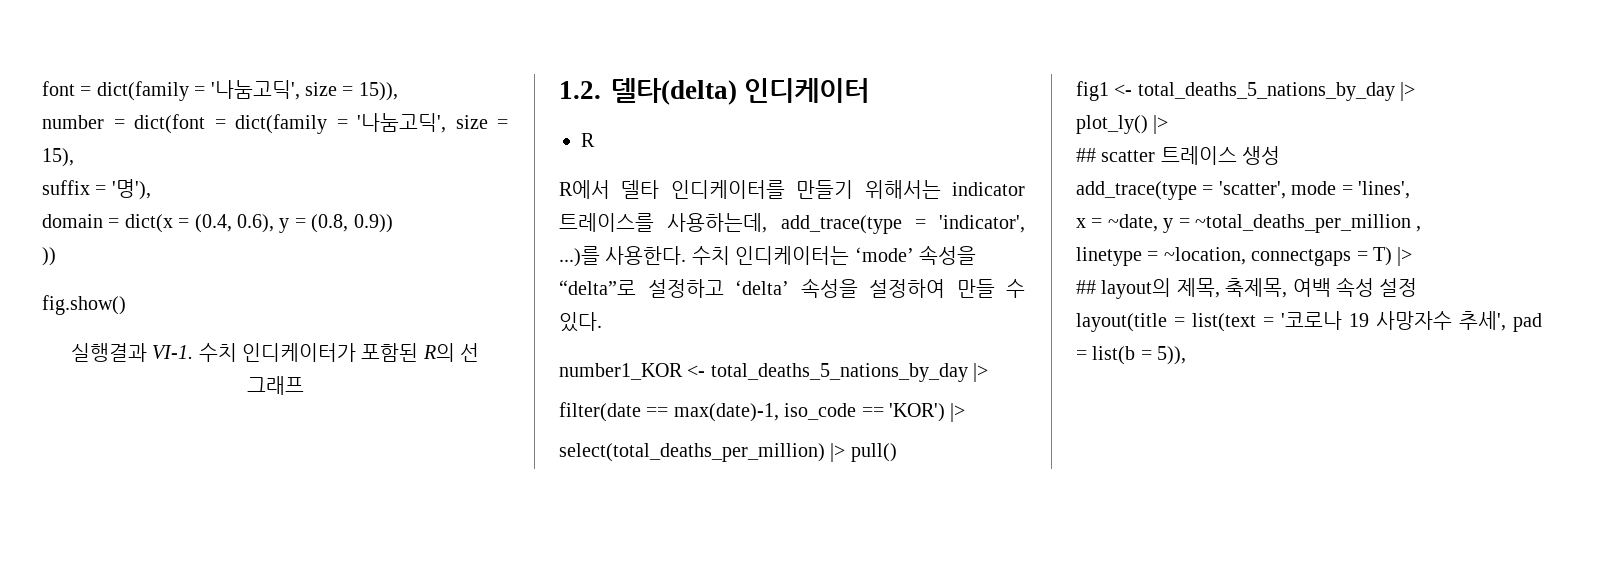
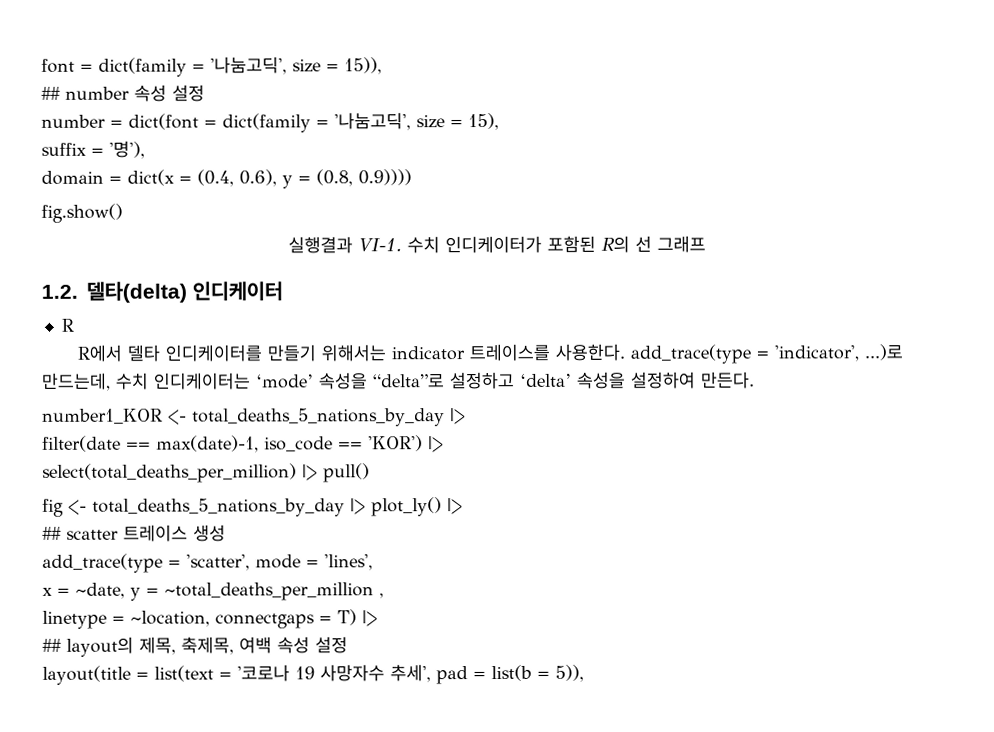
+ ## number 속성 설정
- domain = dict(x = (0.4, 0.6), y = (0.8, 0.9))
- ))
+ domain = dict(x = (0.4, 0.6), y = (0.8, 0.9))))
- R에서 델타 인디케이터를 만들기 위해서는 indicator 트레이스를 사용하는데, add_trace(type = 'indicator', ...)를 사용한다. 수치 인디케이터는 ‘mode’ 속성을 “delta”로 설정하고 ‘delta’ 속성을 설정하여 만들 수 있다.
+ R에서 델타 인디케이터를 만들기 위해서는 indicator 트레이스를 사용한다. add_trace(type = 'indicator', ...)로 만드는데, 수치 인디케이터는 ‘mode’ 속성을 “delta”로 설정하고 ‘delta’ 속성을 설정하여 만든다.
- fig1 <- total_deaths_5_nations_by_day |>
- plot_ly() |>
+ fig <- total_deaths_5_nations_by_day |> plot_ly() |>

